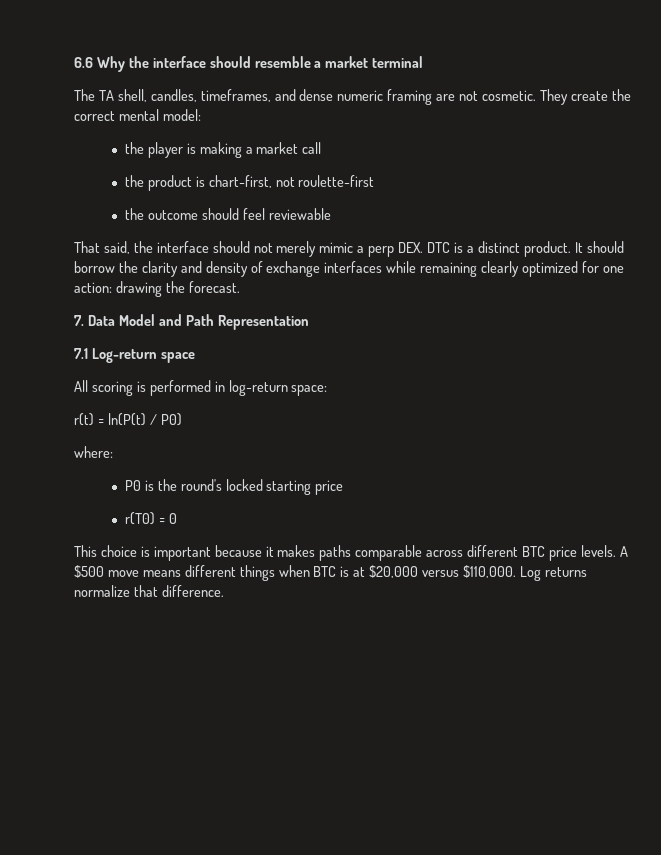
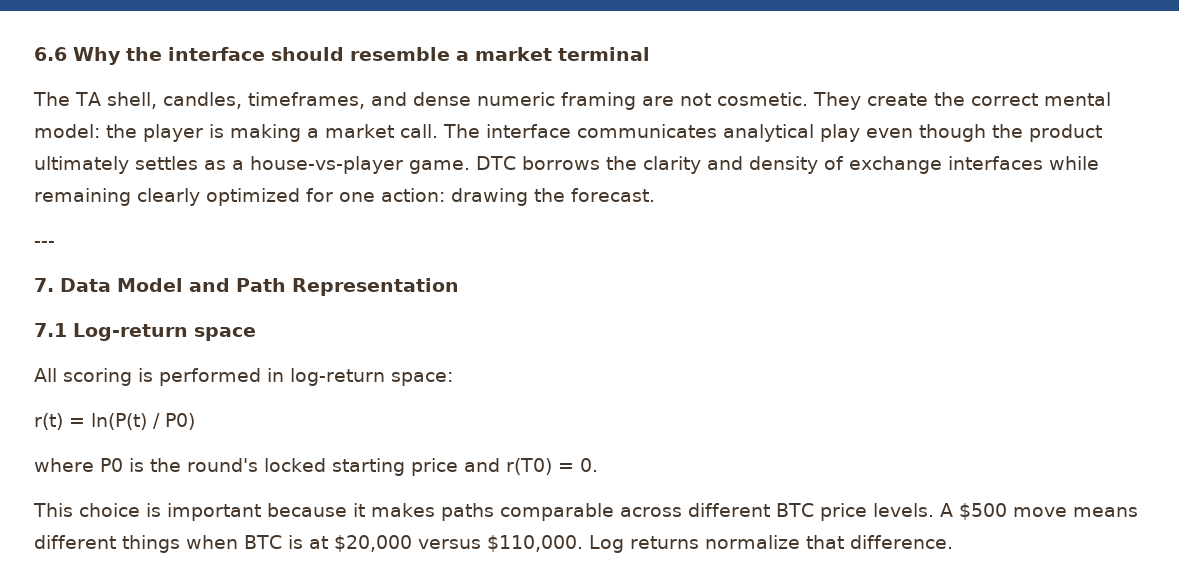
- They create the correct mental model:
- the player is making a market call
- the product is chart-first, not roulette-first
- the outcome should feel reviewable
- That said, the interface should not merely mimic a perp DEX. DTC is a distinct product. It should borrow the clarity and density of exchange interfaces while remaining clearly optimized for one action: drawing the forecast.
+ They create the correct mental model: the player is making a market call. The interface communicates analytical play even though the product ultimately settles as a house-vs-player game. DTC borrows the clarity and density of exchange interfaces while remaining clearly optimized for one action: drawing the forecast.
+ ---
- where:
- P0 is the round's locked starting price
- r(T0) = 0
+ where P0 is the round's locked starting price and r(T0) = 0.

